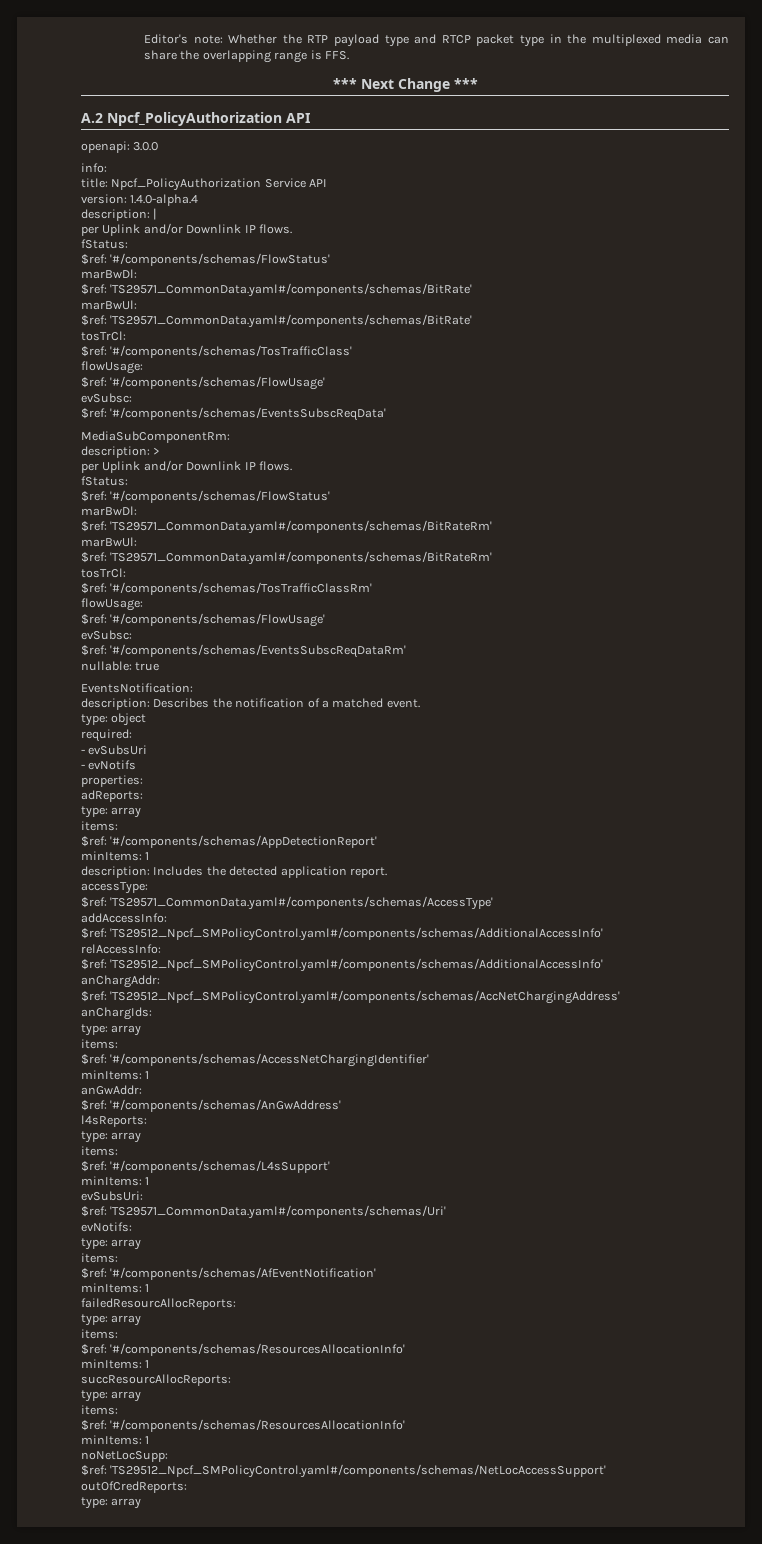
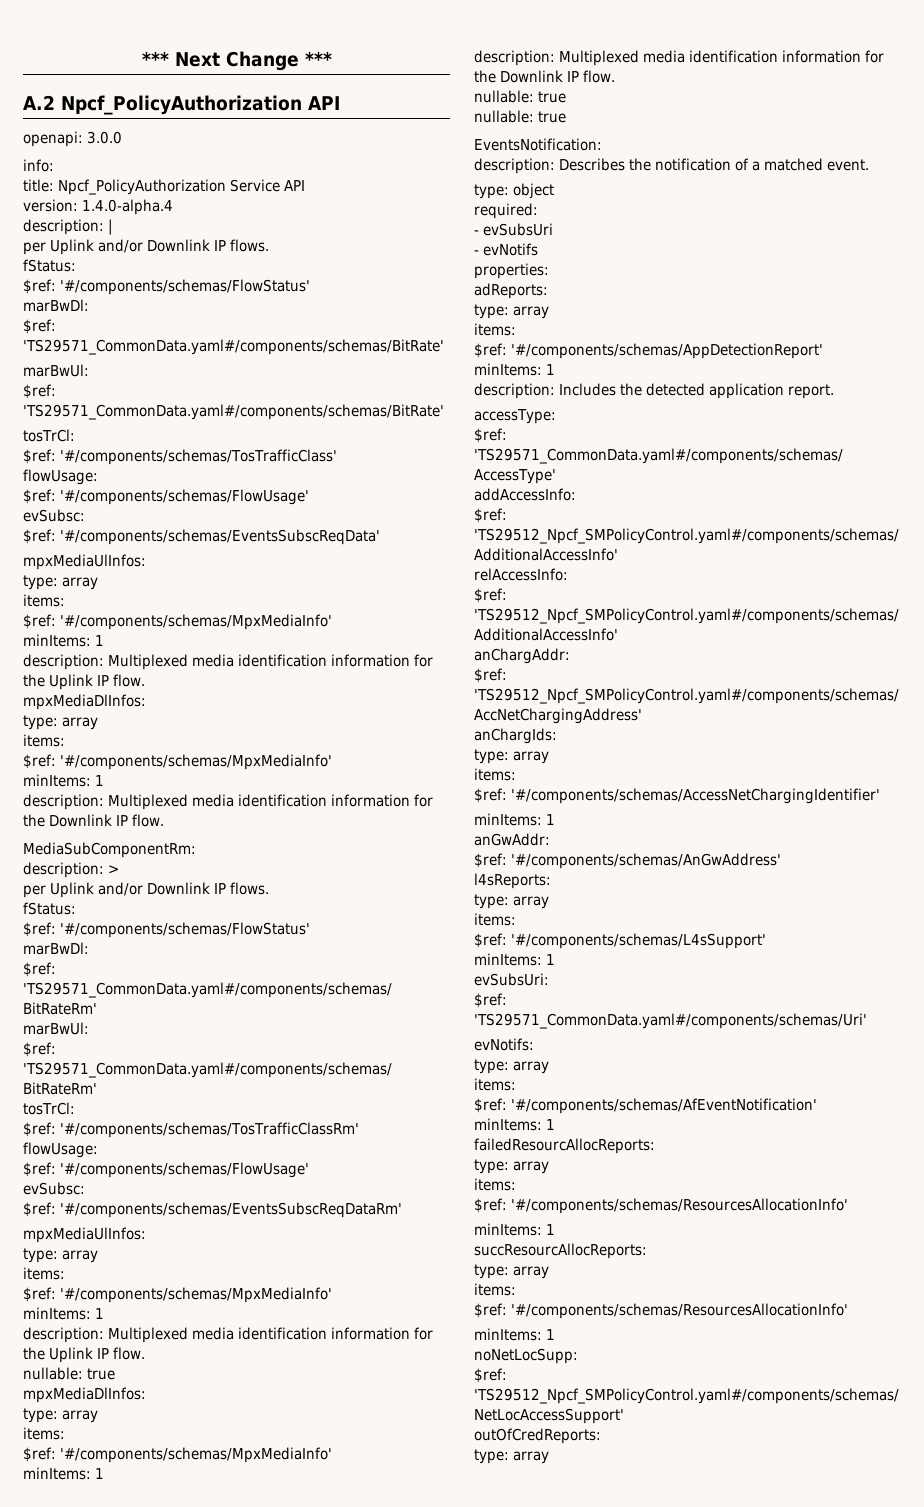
- Editor's note: Whether the RTP payload type and RTCP packet type in the multiplexed media can share the overlapping range is FFS.
  $ref: '#/components/schemas/EventsSubscReqData'
+ mpxMediaUlInfos:
+ type: array
+ items:
+ $ref: '#/components/schemas/MpxMediaInfo'
+ minItems: 1
+ description: Multiplexed media identification information for the Uplink IP flow.
+ mpxMediaDlInfos:
+ type: array
+ items:
+ $ref: '#/components/schemas/MpxMediaInfo'
+ minItems: 1
+ description: Multiplexed media identification information for the Downlink IP flow.
  $ref: '#/components/schemas/EventsSubscReqDataRm'
+ mpxMediaUlInfos:
+ type: array
+ items:
+ $ref: '#/components/schemas/MpxMediaInfo'
+ minItems: 1
+ description: Multiplexed media identification information for the Uplink IP flow.
+ nullable: true
+ mpxMediaDlInfos:
+ type: array
+ items:
+ $ref: '#/components/schemas/MpxMediaInfo'
+ minItems: 1
+ description: Multiplexed media identification information for the Downlink IP flow.
+ nullable: true

